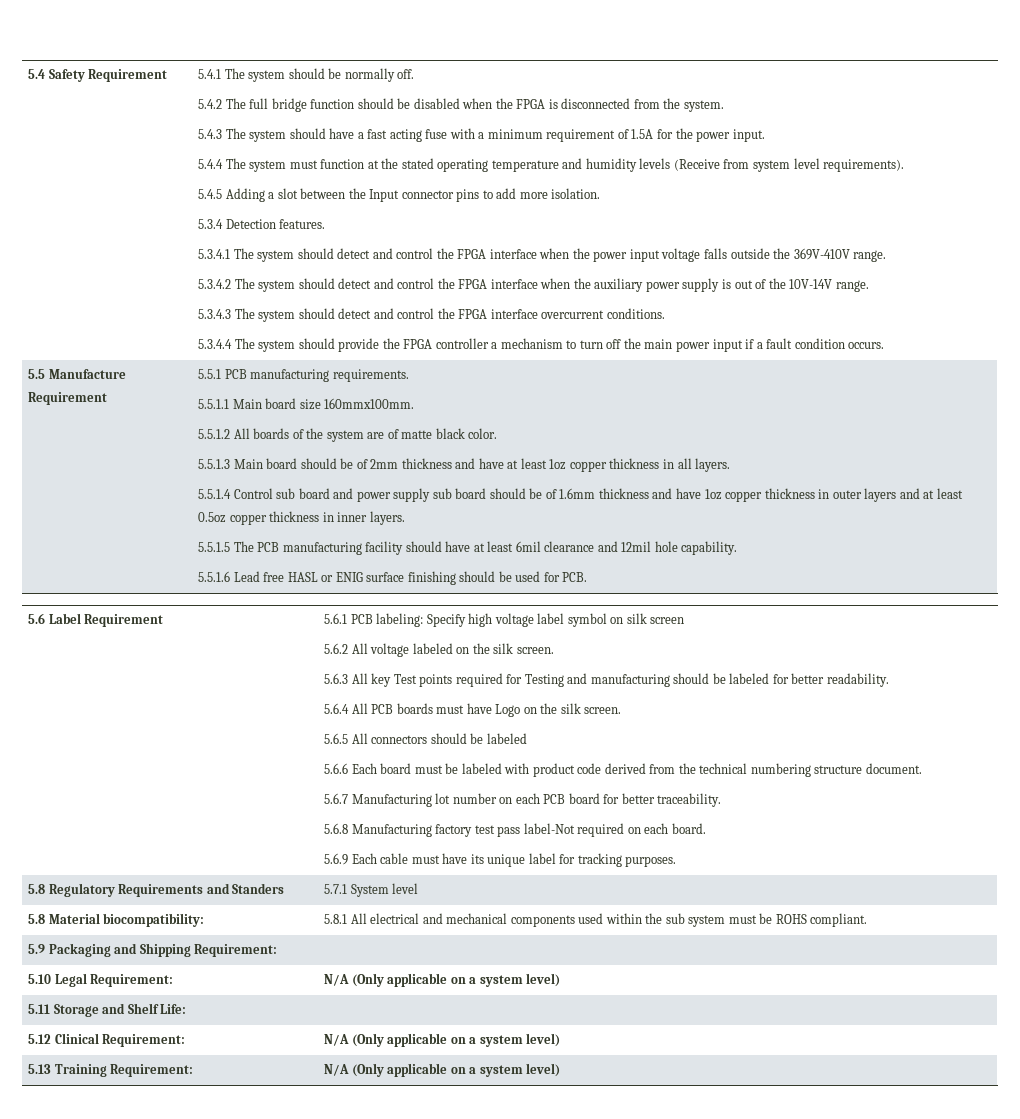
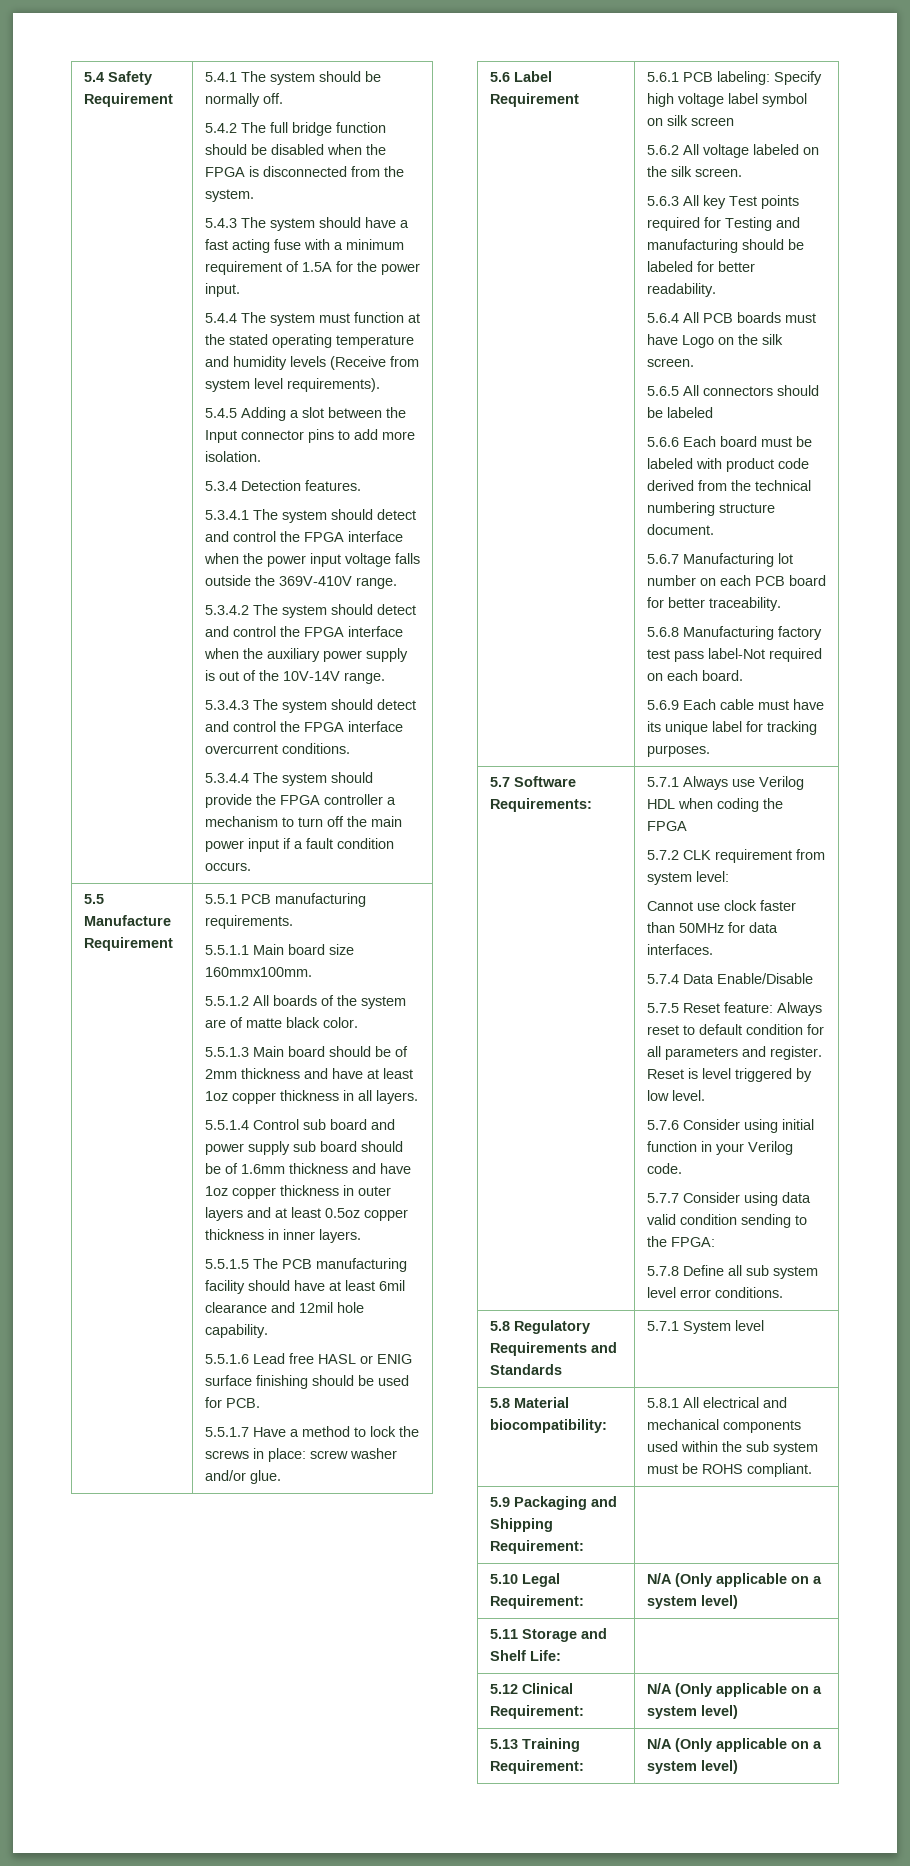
+ 5.5.1.7 Have a method to lock the screws in place: screw washer and/or glue.
+ 5.7 Software Requirements: | 5.7.1 Always use Verilog HDL when coding the FPGA
+ 5.7.2 CLK requirement from system level:
+ Cannot use clock faster than 50MHz for data interfaces.
+ 5.7.4 Data Enable/Disable
+ 5.7.5 Reset feature: Always reset to default condition for all parameters and register. Reset is level triggered by low level.
+ 5.7.6 Consider using initial function in your Verilog code.
+ 5.7.7 Consider using data valid condition sending to the FPGA:
+ 5.7.8 Define all sub system level error conditions.
- 5.8 Regulatory Requirements and Standers | 5.7.1 System level
+ 5.8 Regulatory Requirements and Standards | 5.7.1 System level

